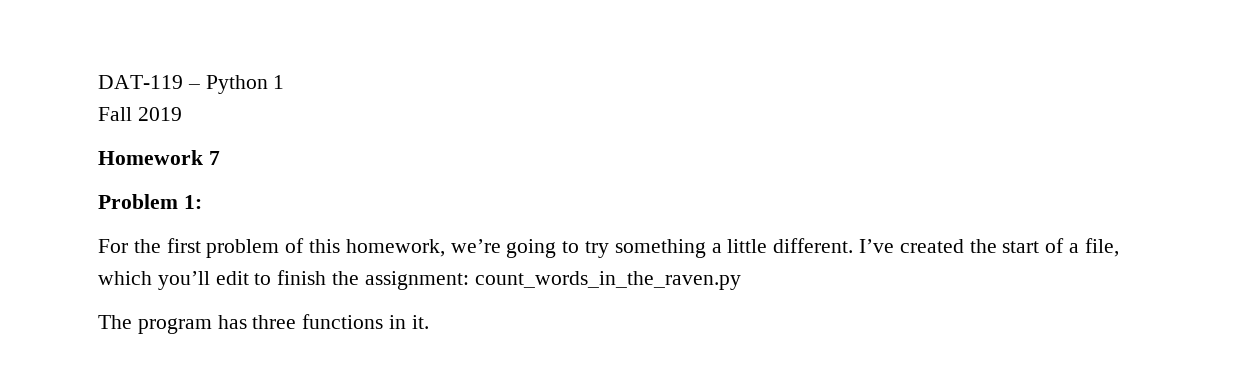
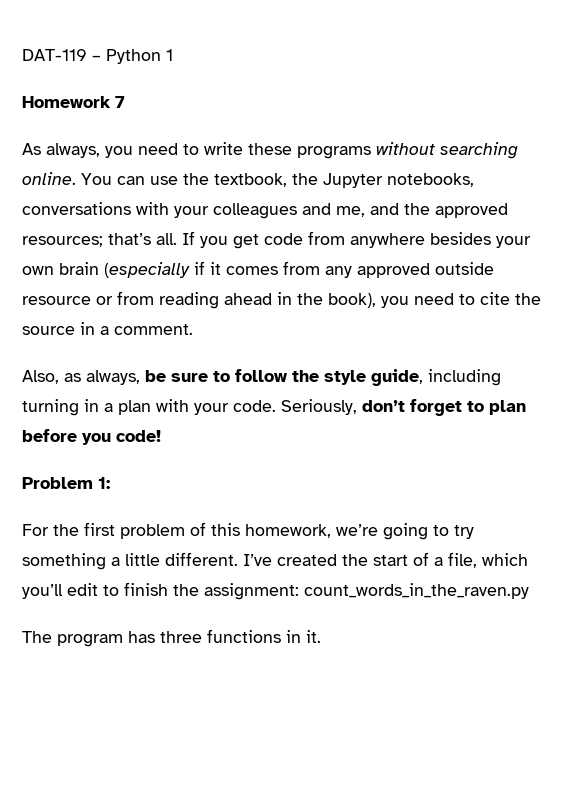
- Fall 2019
+ As always, you need to write these programs without searching online. You can use the textbook, the Jupyter notebooks, conversations with your colleagues and me, and the approved resources; that’s all. If you get code from anywhere besides your own brain (especially if it comes from any approved outside resource or from reading ahead in the book), you need to cite the source in a comment.
+ Also, as always, be sure to follow the style guide, including turning in a plan with your code. Seriously, don’t forget to plan before you code!

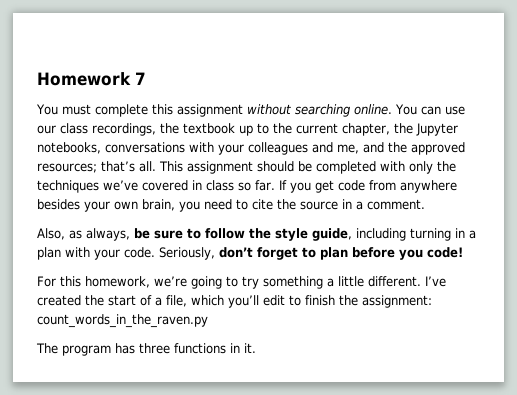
- DAT-119 – Python 1
  Homework 7
- As always, you need to write these programs without searching online.
+ You must complete this assignment without searching online.
- You can use the textbook, the Jupyter notebooks, conversations with your colleagues and me, and the approved resources; that’s all.
+ You can use our class recordings, the textbook up to the current chapter, the Jupyter notebooks, conversations with your colleagues and me, and the approved resources; that’s all.
+ This assignment should be completed with only the techniques we’ve covered in class so far.
- If you get code from anywhere besides your own brain (especially if it comes from any approved outside resource or from reading ahead in the book), you need to cite the source in a comment.
+ If you get code from anywhere besides your own brain, you need to cite the source in a comment.
- Problem 1:
- For the first problem of this homework, we’re going to try something a little different.
+ For this homework, we’re going to try something a little different.

